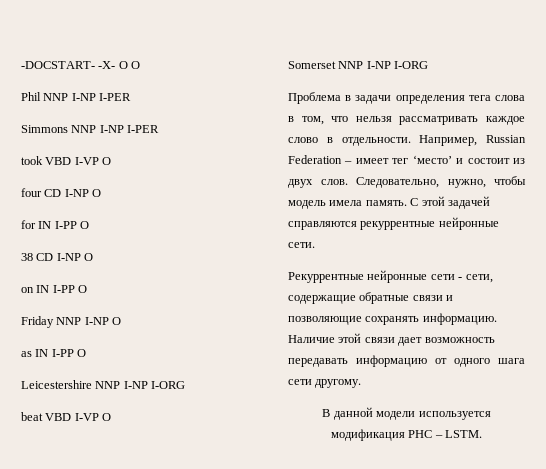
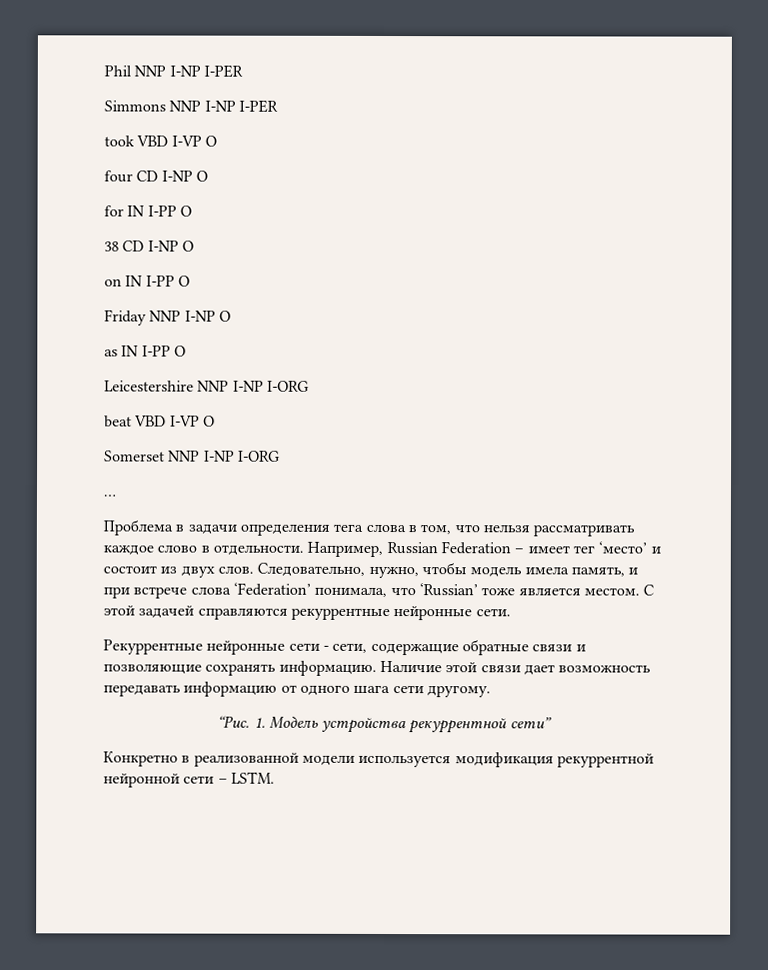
- -DOCSTART- -X- O O
+ …
- Следовательно, нужно, чтобы модель имела память.
+ Следовательно, нужно, чтобы модель имела память, и при встрече слова ‘Federation’ понимала, что ‘Russian’ тоже является местом.
- В данной модели используется модификация РНС – LSTM.
+ “Рис. 1. Модель устройства рекуррентной сети”
+ Конкретно в реализованной модели используется модификация рекуррентной нейронной сети – LSTM.

